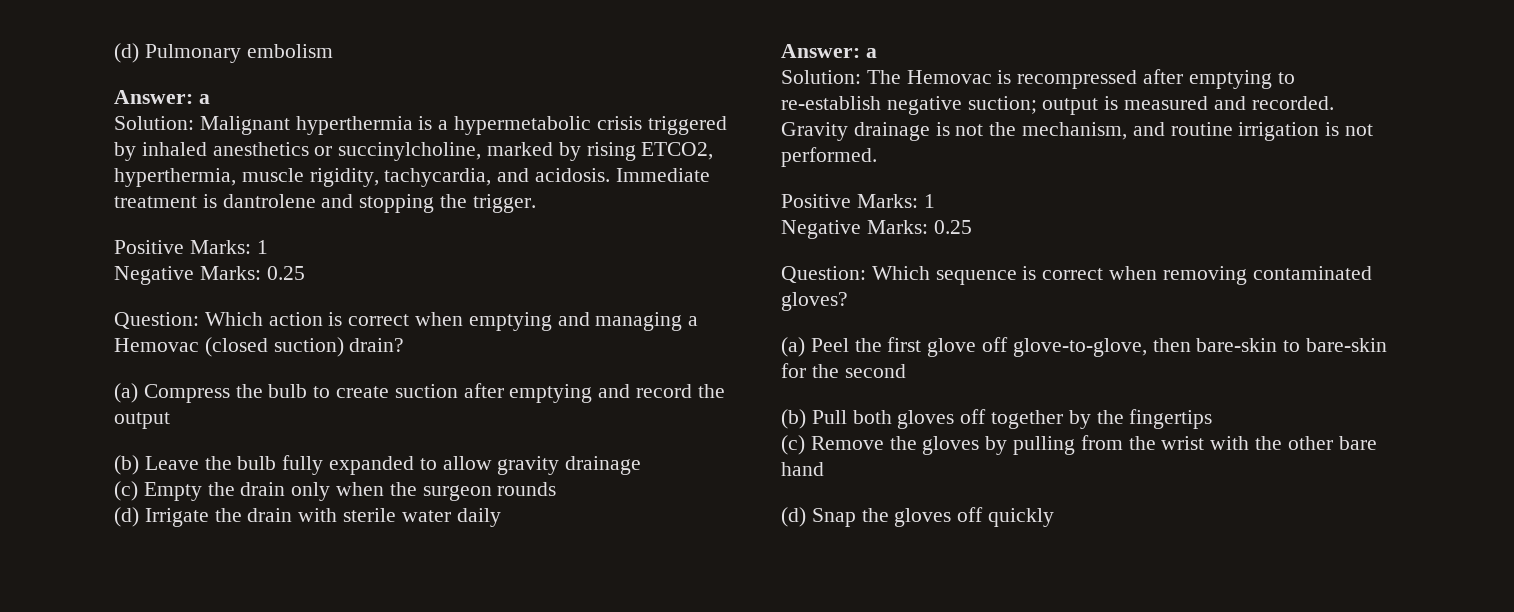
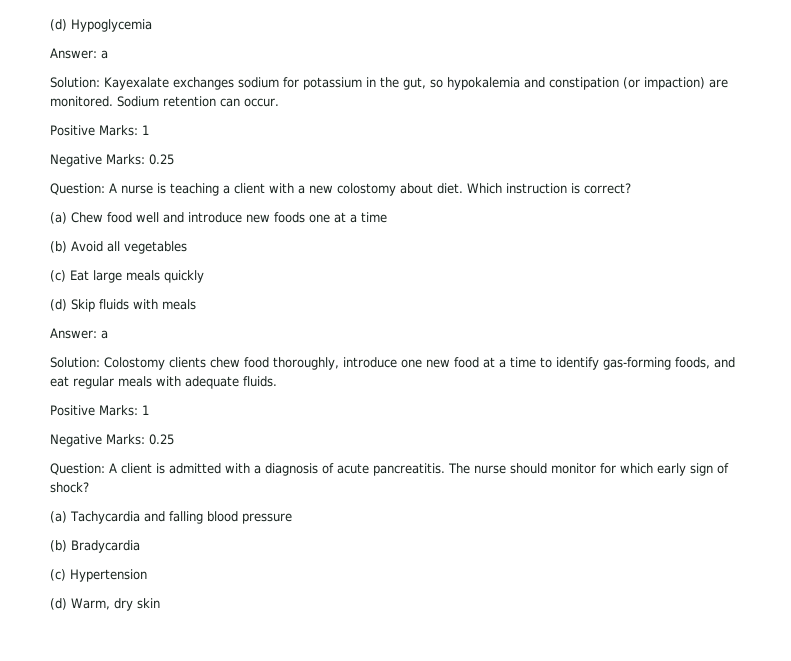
- (d) Pulmonary embolism
+ (d) Hypoglycemia
  Answer: a
- Solution: Malignant hyperthermia is a hypermetabolic crisis triggered by inhaled anesthetics or succinylcholine, marked by rising ETCO2, hyperthermia, muscle rigidity, tachycardia, and acidosis. Immediate treatment is dantrolene and stopping the trigger.
+ Solution: Kayexalate exchanges sodium for potassium in the gut, so hypokalemia and constipation (or impaction) are monitored. Sodium retention can occur.
  Positive Marks: 1
  Negative Marks: 0.25
- Question: Which action is correct when emptying and managing a Hemovac (closed suction) drain?
- (a) Compress the bulb to create suction after emptying and record the output
- (b) Leave the bulb fully expanded to allow gravity drainage
- (c) Empty the drain only when the surgeon rounds
- (d) Irrigate the drain with sterile water daily
+ Question: A nurse is teaching a client with a new colostomy about diet. Which instruction is correct?
+ (a) Chew food well and introduce new foods one at a time
+ (b) Avoid all vegetables
+ (c) Eat large meals quickly
+ (d) Skip fluids with meals
  Answer: a
- Solution: The Hemovac is recompressed after emptying to re-establish negative suction; output is measured and recorded. Gravity drainage is not the mechanism, and routine irrigation is not performed.
+ Solution: Colostomy clients chew food thoroughly, introduce one new food at a time to identify gas-forming foods, and eat regular meals with adequate fluids.
  Positive Marks: 1
  Negative Marks: 0.25
- Question: Which sequence is correct when removing contaminated gloves?
- (a) Peel the first glove off glove-to-glove, then bare-skin to bare-skin for the second
- (b) Pull both gloves off together by the fingertips
- (c) Remove the gloves by pulling from the wrist with the other bare hand
- (d) Snap the gloves off quickly
+ Question: A client is admitted with a diagnosis of acute pancreatitis. The nurse should monitor for which early sign of shock?
+ (a) Tachycardia and falling blood pressure
+ (b) Bradycardia
+ (c) Hypertension
+ (d) Warm, dry skin

